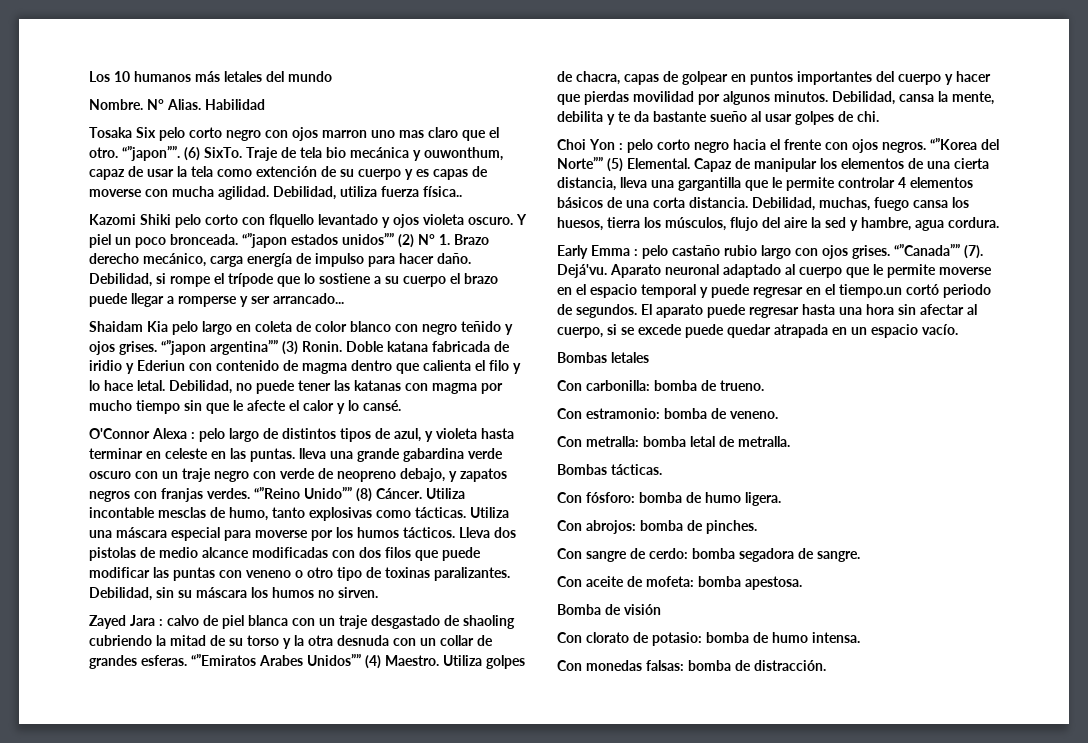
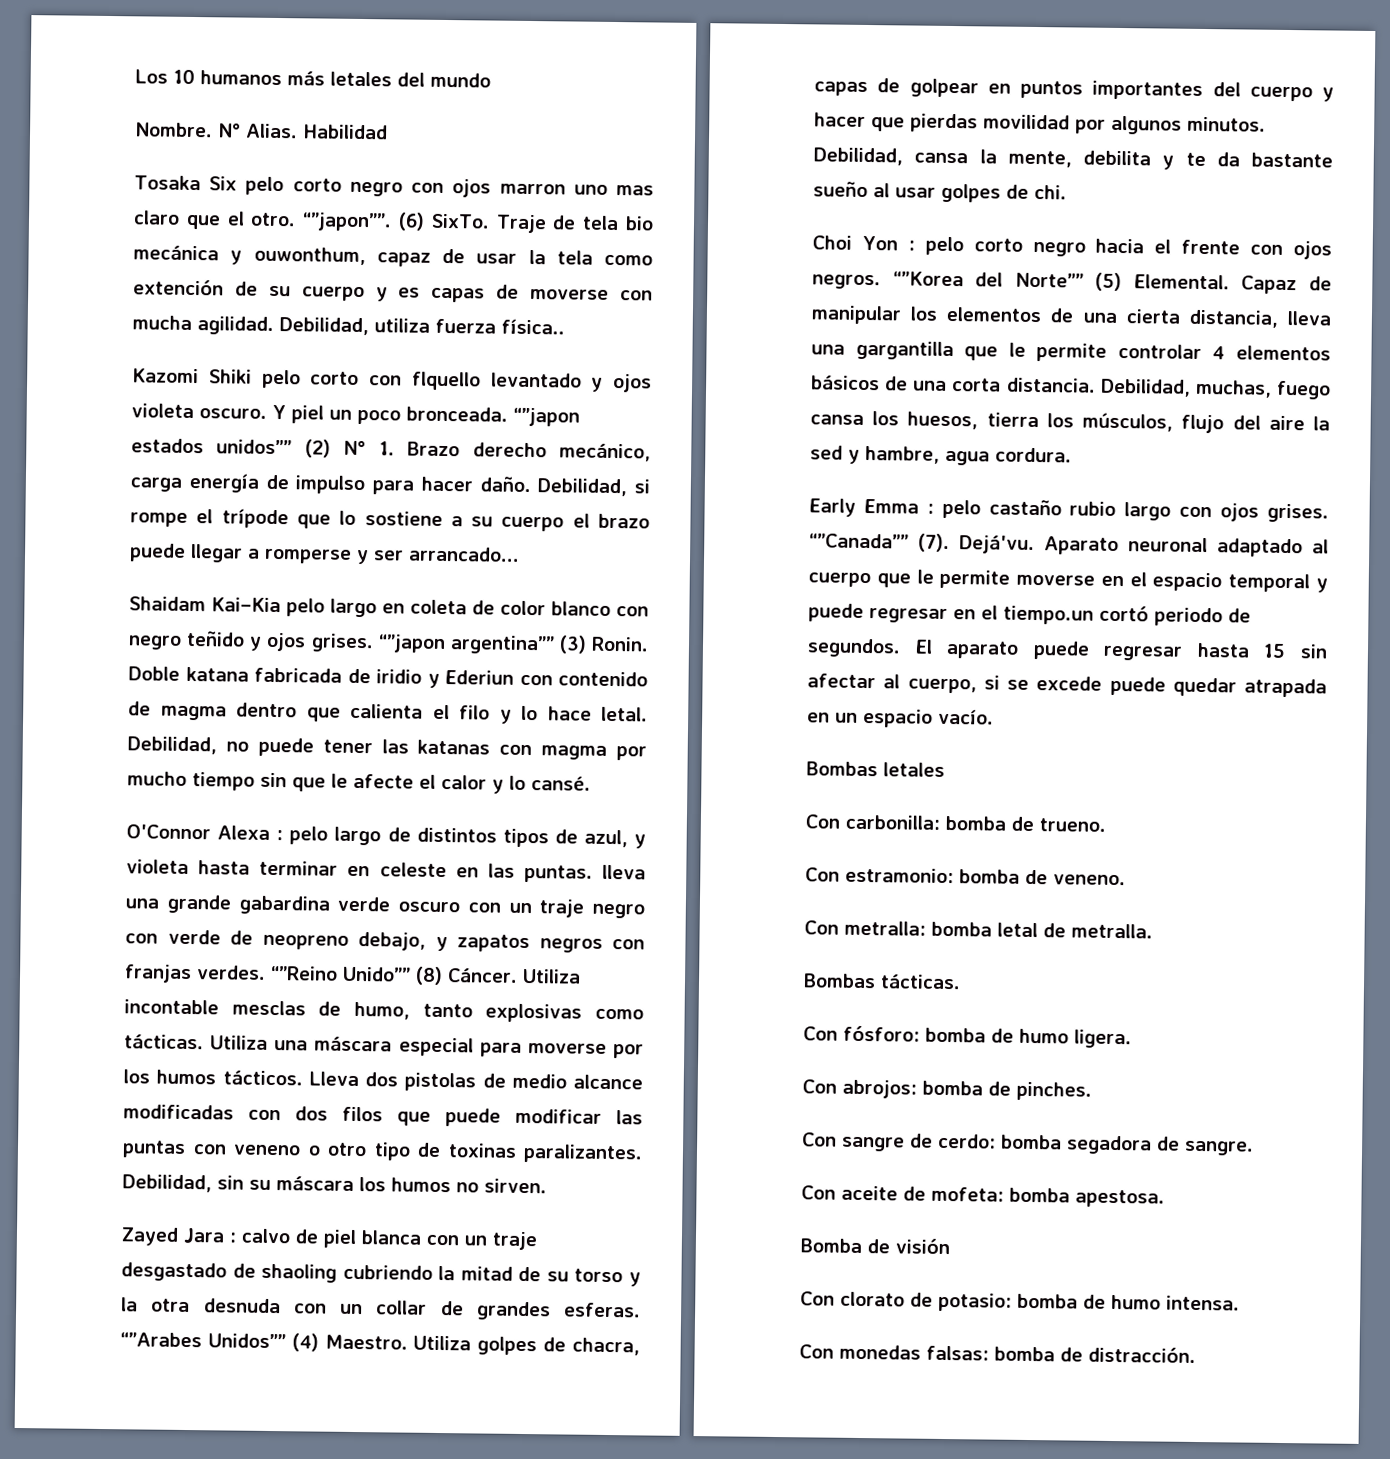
- Shaidam Kia pelo largo en coleta de color blanco con negro teñido y ojos grises.
+ Shaidam Kai–Kia pelo largo en coleta de color blanco con negro teñido y ojos grises.
- “”Emiratos Arabes Unidos”” (4) Maestro.
+ “”Arabes Unidos”” (4) Maestro.
- El aparato puede regresar hasta una hora sin afectar al cuerpo, si se excede puede quedar atrapada en un espacio vacío.
+ El aparato puede regresar hasta 15 sin afectar al cuerpo, si se excede puede quedar atrapada en un espacio vacío.

